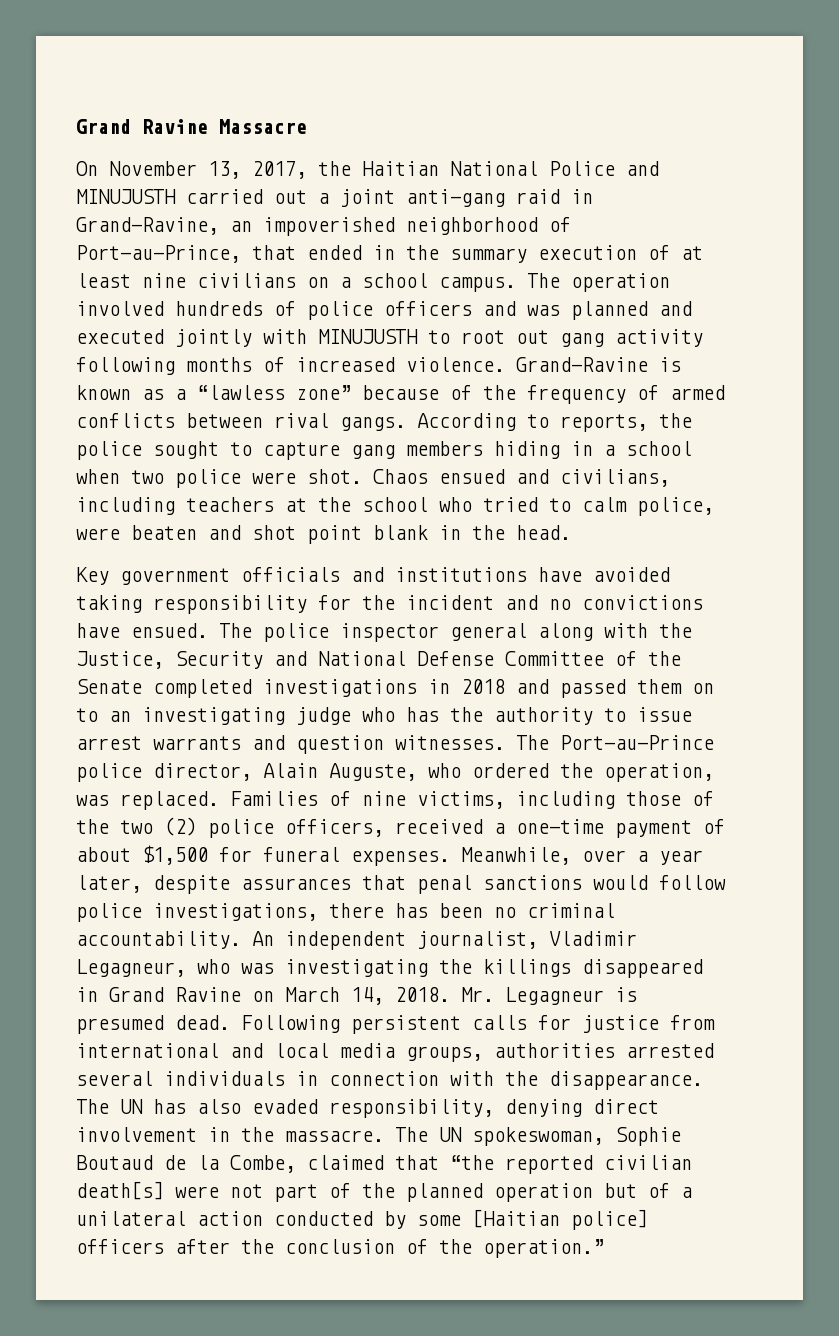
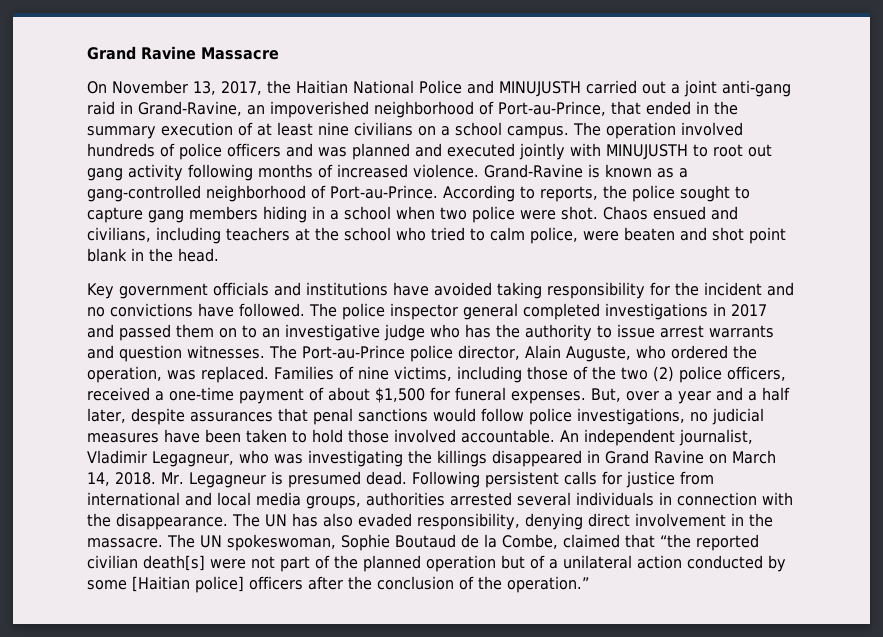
- Grand-Ravine is known as a “lawless zone” because of the frequency of armed conflicts between rival gangs.
+ Grand-Ravine is known as a gang-controlled neighborhood of Port-au-Prince.
- Key government officials and institutions have avoided taking responsibility for the incident and no convictions have ensued.
+ Key government officials and institutions have avoided taking responsibility for the incident and no convictions have followed.
- The police inspector general along with the Justice, Security and National Defense Committee of the Senate completed investigations in 2018 and passed them on to an investigating judge who has the authority to issue arrest warrants and question witnesses.
+ The police inspector general completed investigations in 2017 and passed them on to an investigative judge who has the authority to issue arrest warrants and question witnesses.
- Meanwhile, over a year later, despite assurances that penal sanctions would follow police investigations, there has been no criminal accountability.
+ But, over a year and a half later, despite assurances that penal sanctions would follow police investigations, no judicial measures have been taken to hold those involved accountable.

